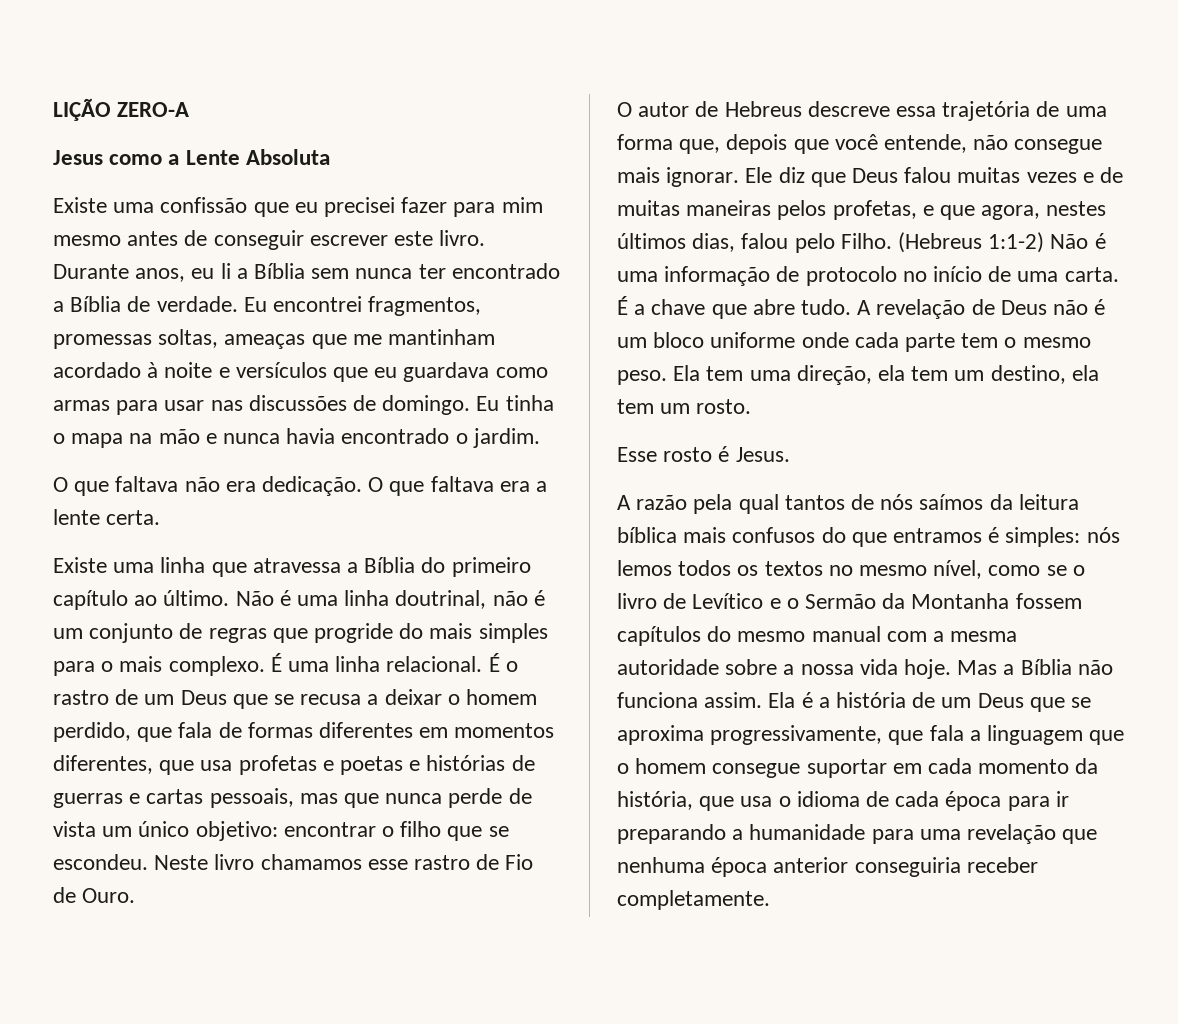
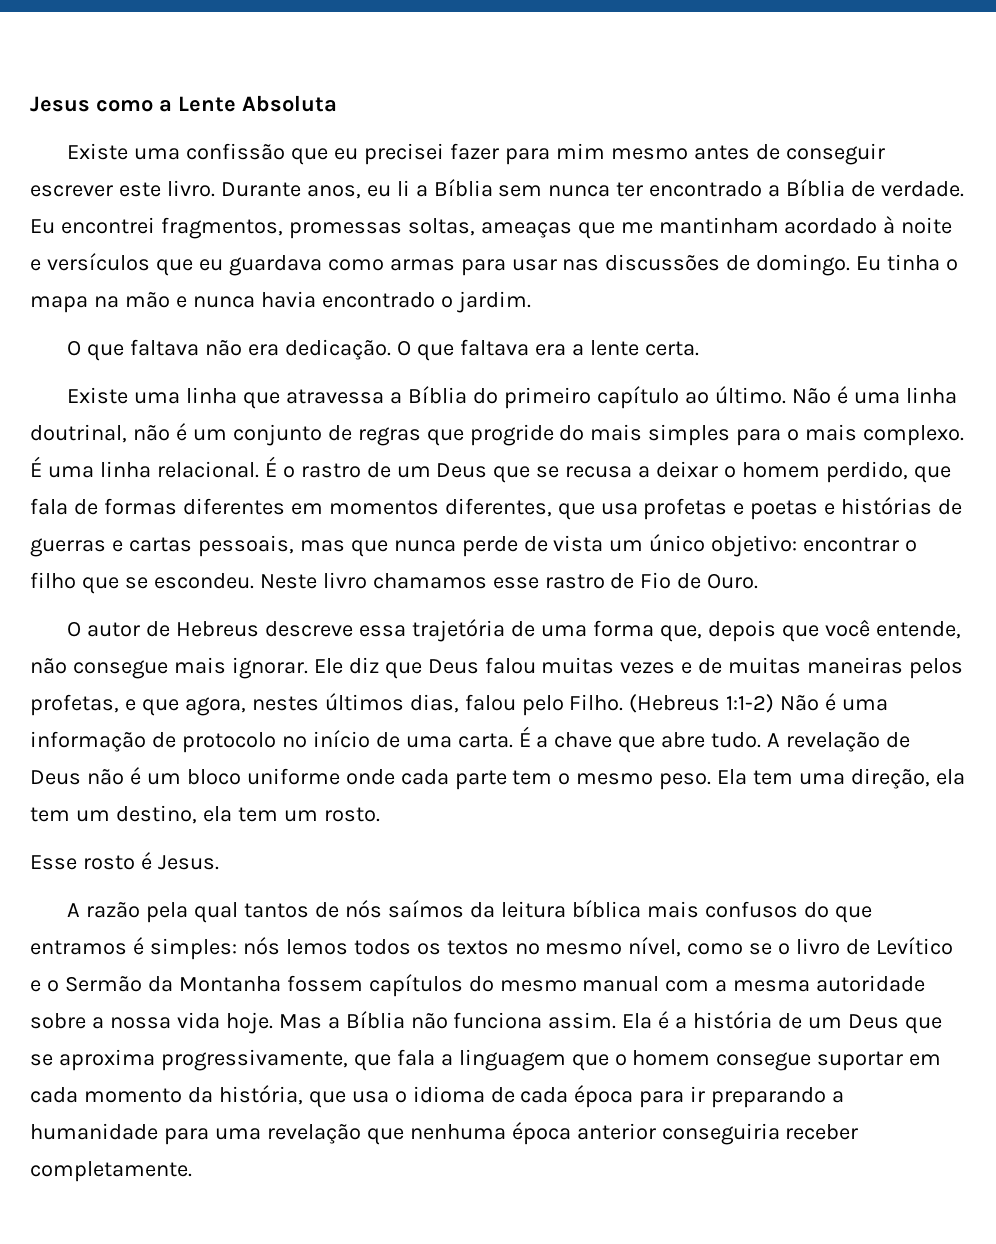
- LIÇÃO ZERO-A

